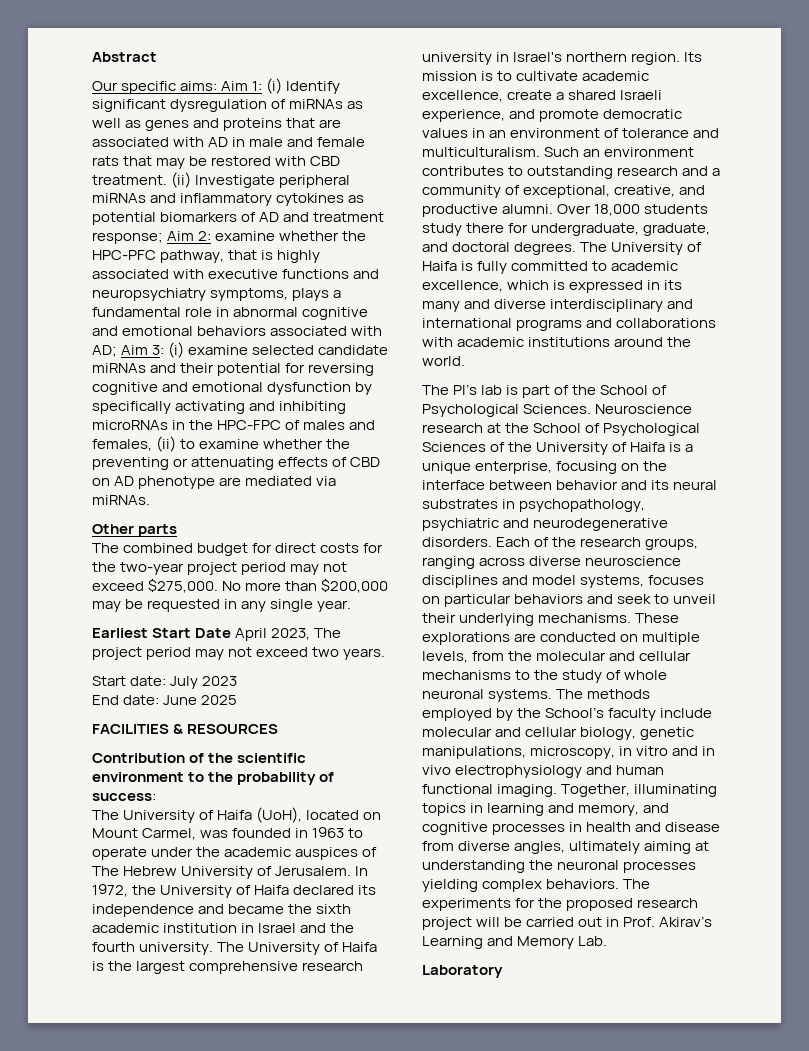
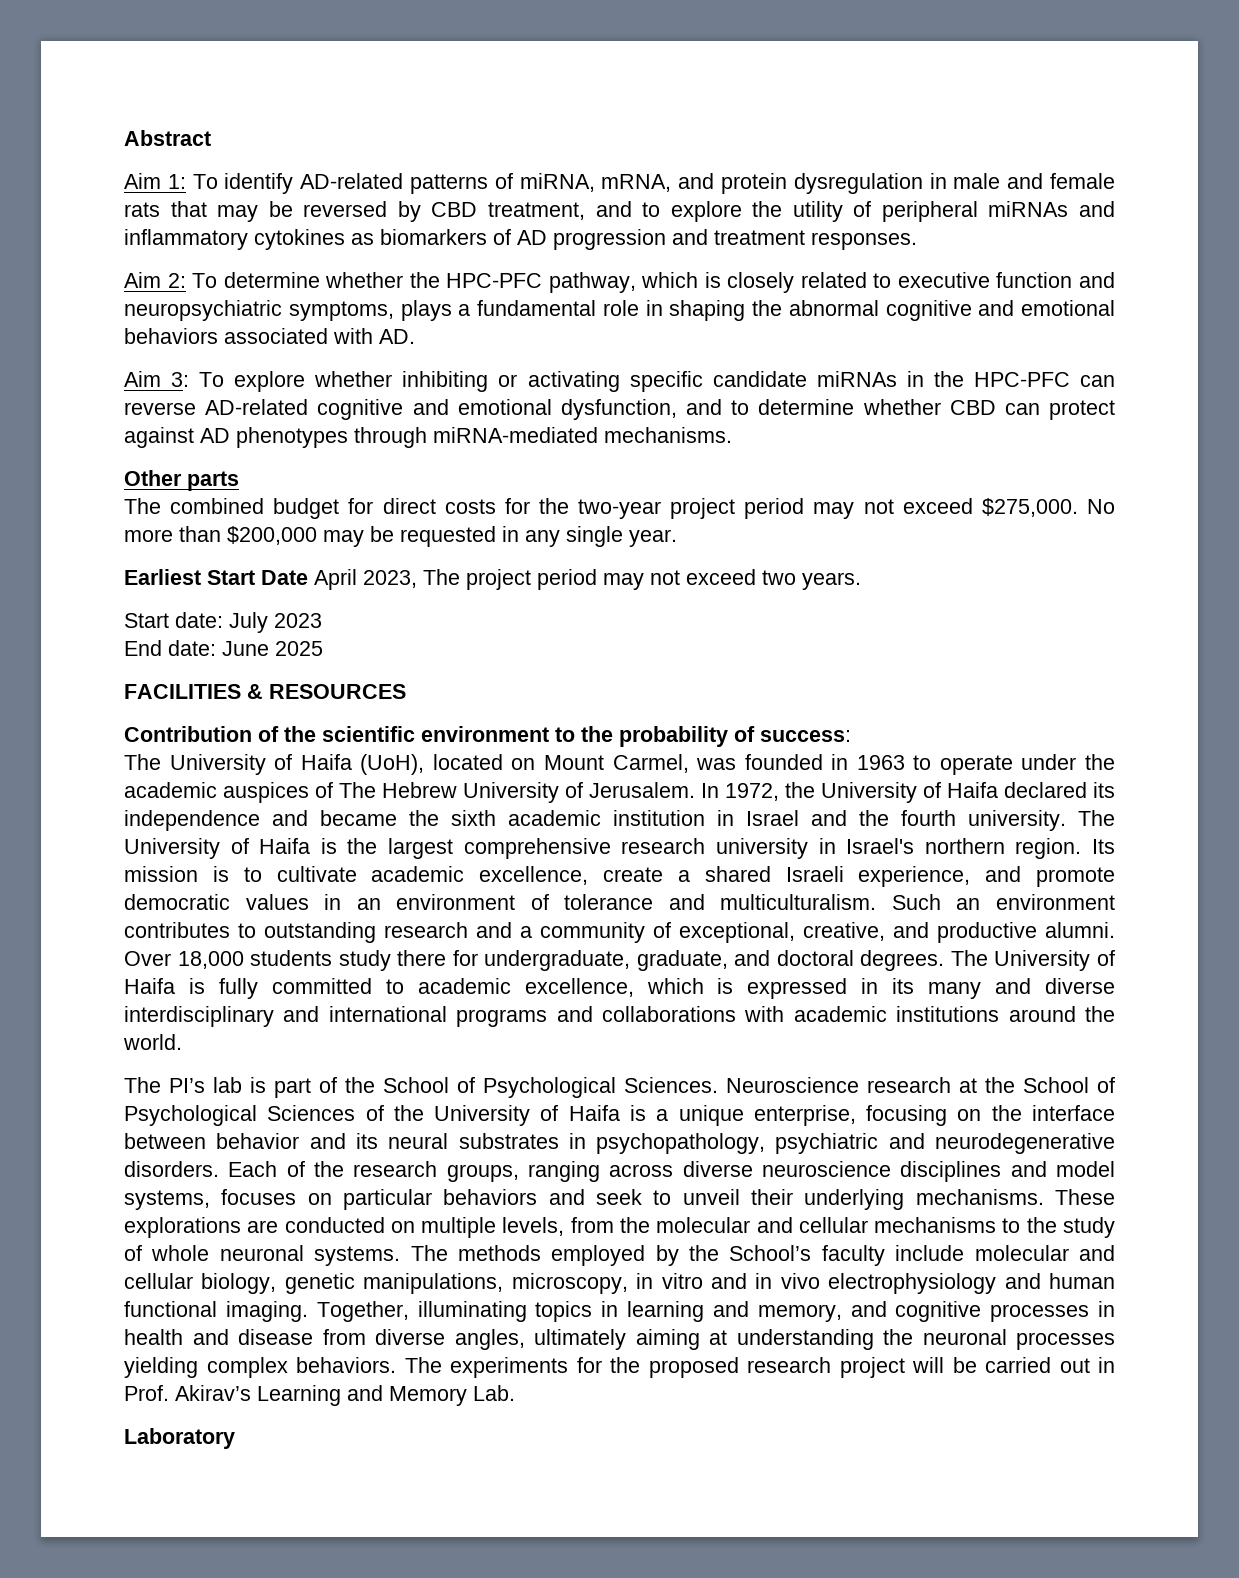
- Our specific aims: Aim 1: (i) Identify significant dysregulation of miRNAs as well as genes and proteins that are associated with AD in male and female rats that may be restored with CBD treatment. (ii) Investigate peripheral miRNAs and inflammatory cytokines as potential biomarkers of AD and treatment response; Aim 2: examine whether the HPC-PFC pathway, that is highly associated with executive functions and neuropsychiatry symptoms, plays a fundamental role in abnormal cognitive and emotional behaviors associated with AD; Aim 3: (i) examine selected candidate miRNAs and their potential for reversing cognitive and emotional dysfunction by specifically activating and inhibiting microRNAs in the HPC-FPC of males and females, (ii) to examine whether the preventing or attenuating effects of CBD on AD phenotype are mediated via miRNAs.
+ Aim 1: To identify AD-related patterns of miRNA, mRNA, and protein dysregulation in male and female rats that may be reversed by CBD treatment, and to explore the utility of peripheral miRNAs and inflammatory cytokines as biomarkers of AD progression and treatment responses.
+ Aim 2: To determine whether the HPC-PFC pathway, which is closely related to executive function and neuropsychiatric symptoms, plays a fundamental role in shaping the abnormal cognitive and emotional behaviors associated with AD.
+ Aim 3: To explore whether inhibiting or activating specific candidate miRNAs in the HPC-PFC can reverse AD-related cognitive and emotional dysfunction, and to determine whether CBD can protect against AD phenotypes through miRNA-mediated mechanisms.

